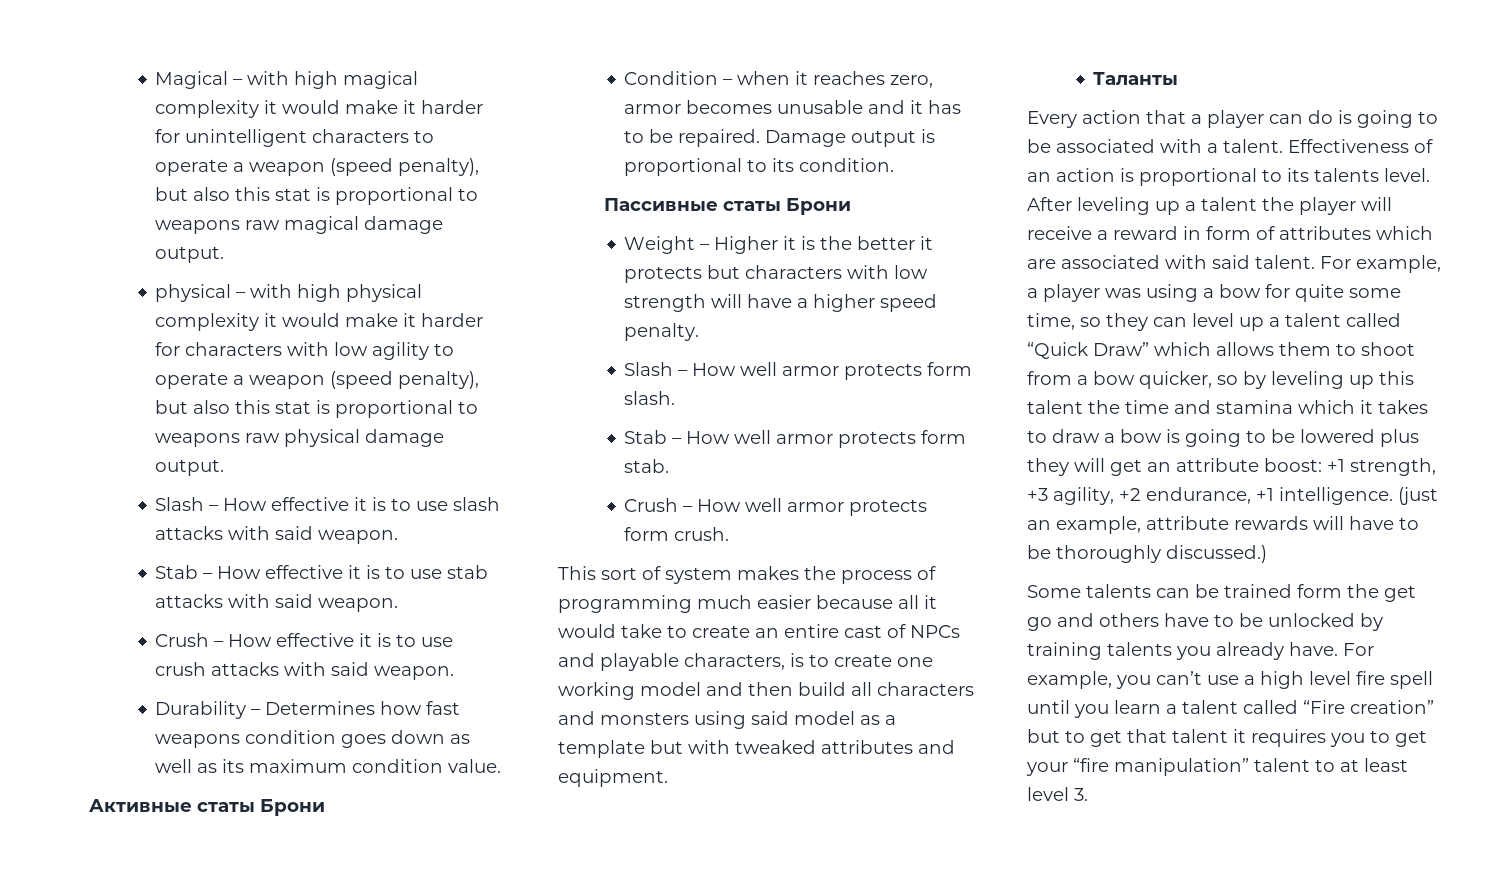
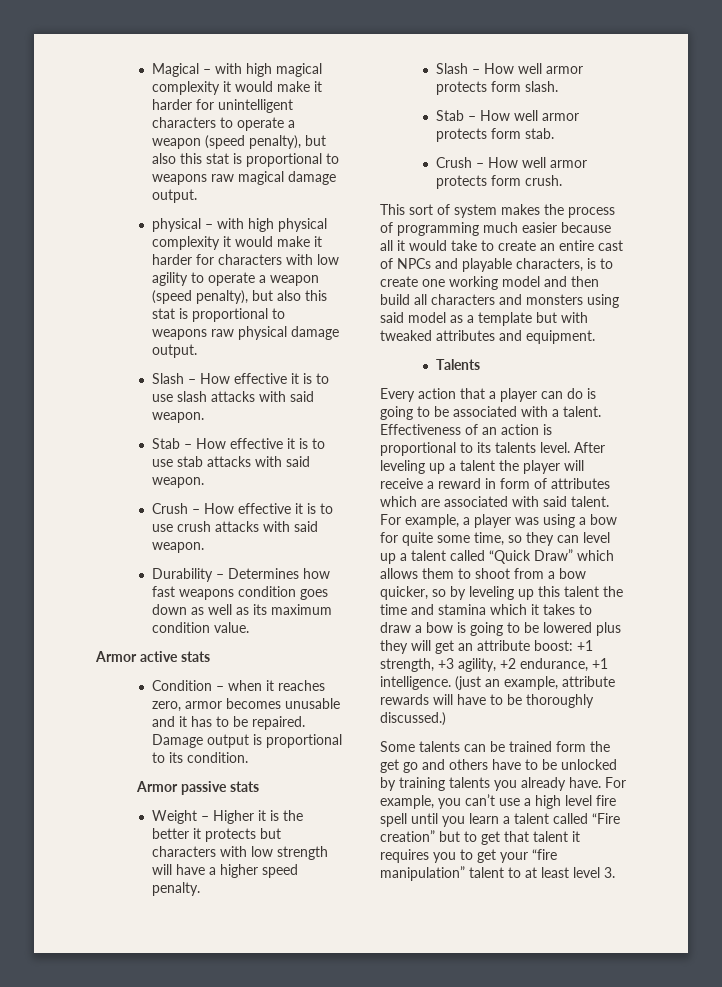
- Активные статы Брони
+ Armor active stats
- Пассивные статы Брони
+ Armor passive stats
- Таланты
+ Talents

